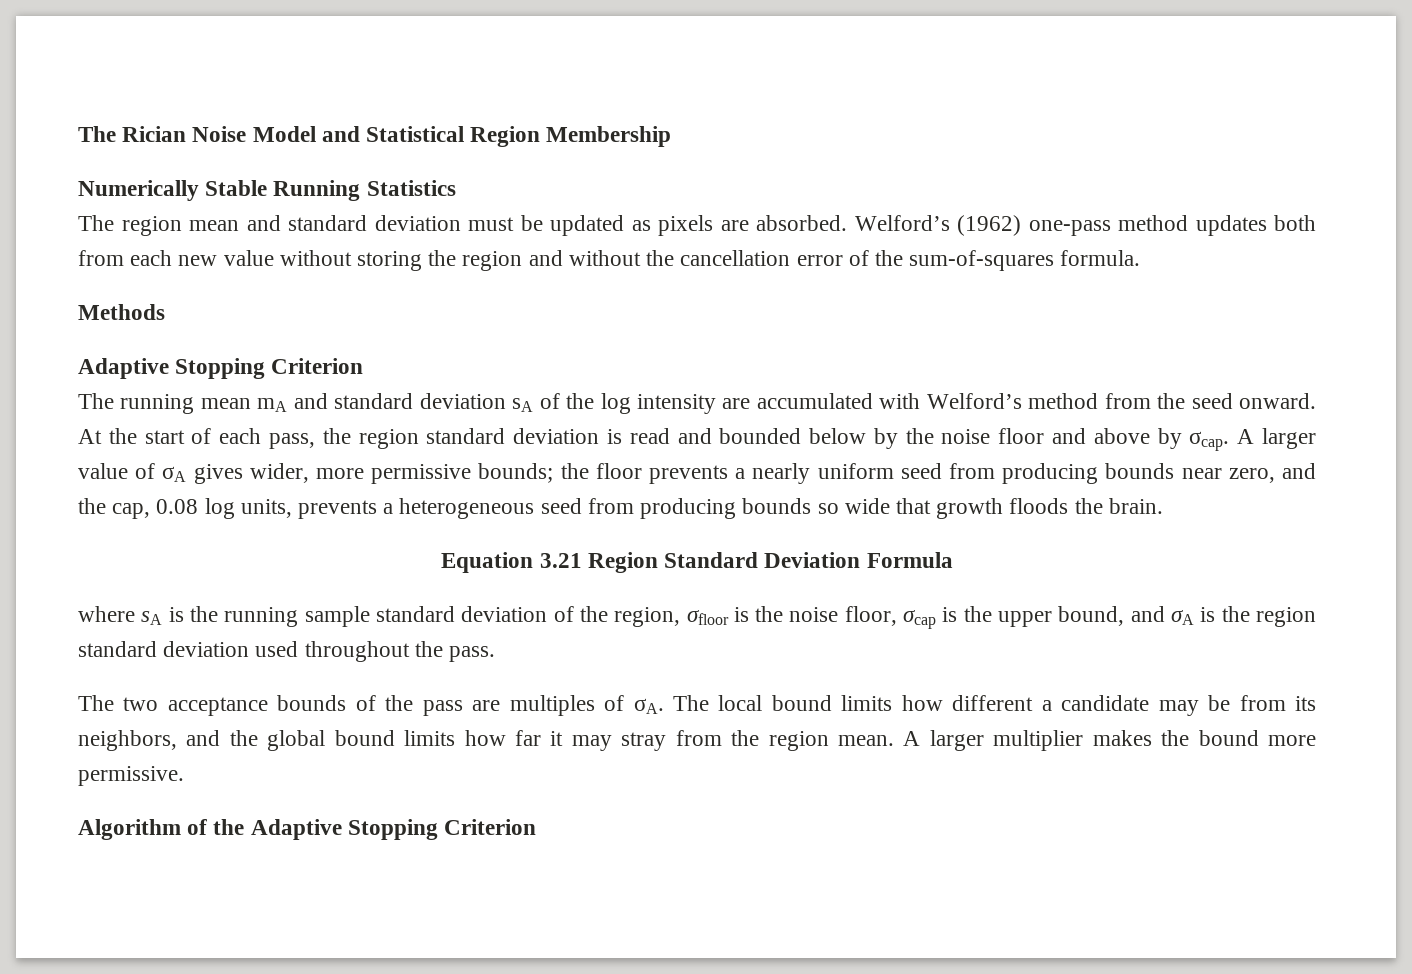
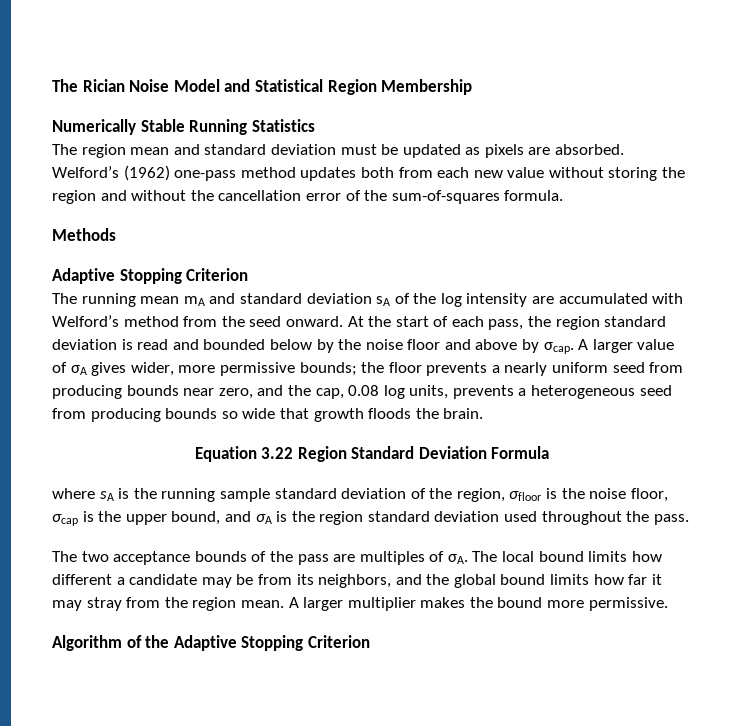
- Equation 3.21 Region Standard Deviation Formula
+ Equation 3.22 Region Standard Deviation Formula

